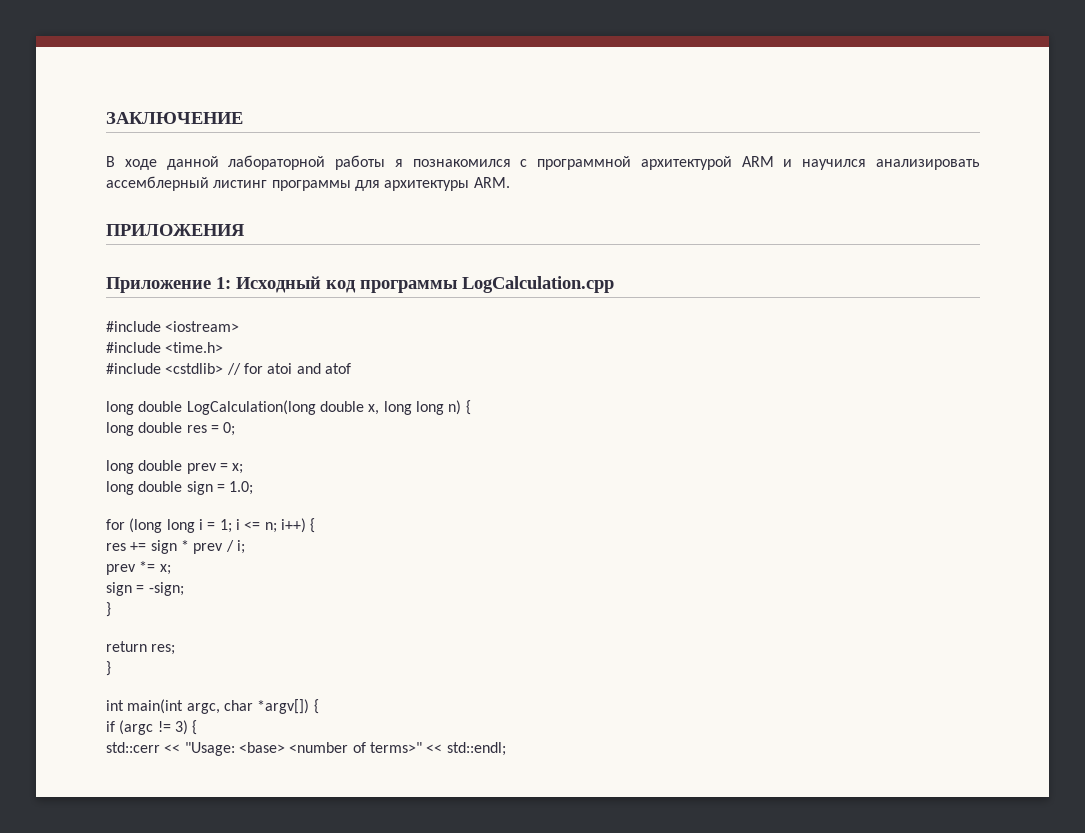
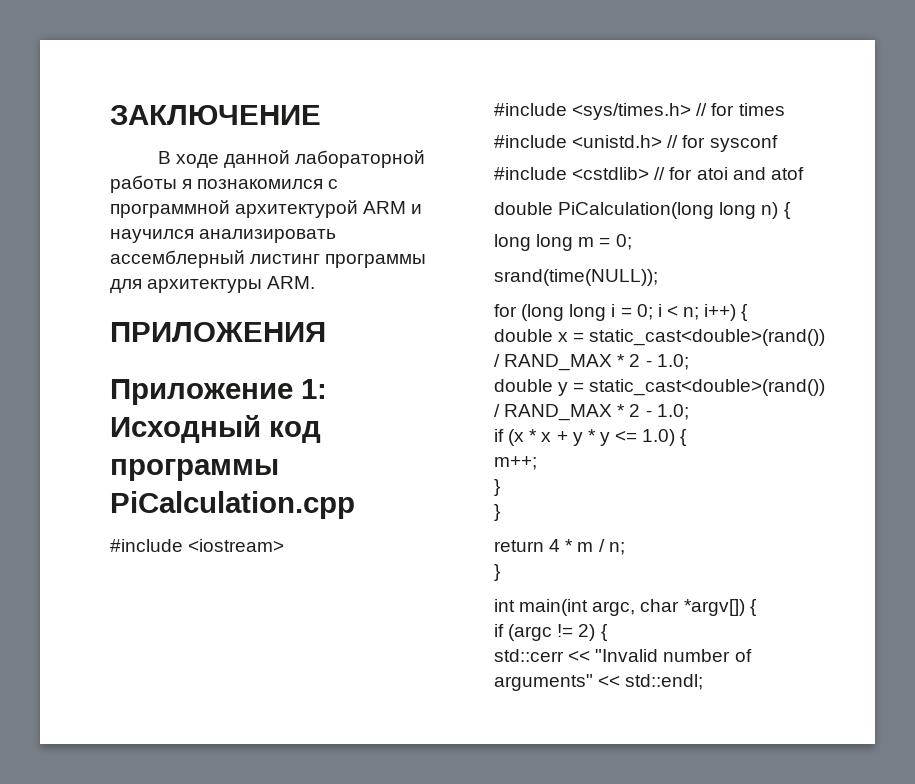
- Приложение 1: Исходный код программы LogCalculation.cpp
+ Приложение 1: Исходный код программы PiCalculation.cpp
- #include <time.h>
+ #include <sys/times.h> // for times
+ #include <unistd.h> // for sysconf
- long double LogCalculation(long double x, long long n) {
+ double PiCalculation(long long n) {
- long double res = 0;
+ long long m = 0;
- long double prev = x;
- long double sign = 1.0;
+ srand(time(NULL));
- for (long long i = 1; i <= n; i++) {
+ for (long long i = 0; i < n; i++) {
- res += sign * prev / i;
- prev *= x;
- sign = -sign;
+ double x = static_cast<double>(rand()) / RAND_MAX * 2 - 1.0;
+ double y = static_cast<double>(rand()) / RAND_MAX * 2 - 1.0;
+ if (x * x + y * y <= 1.0) {
+ m++;
  }
- return res;
+ }
+ return 4 * m / n;
- if (argc != 3) {
+ if (argc != 2) {
- std::cerr << "Usage: <base> <number of terms>" << std::endl;
+ std::cerr << "Invalid number of arguments" << std::endl;

